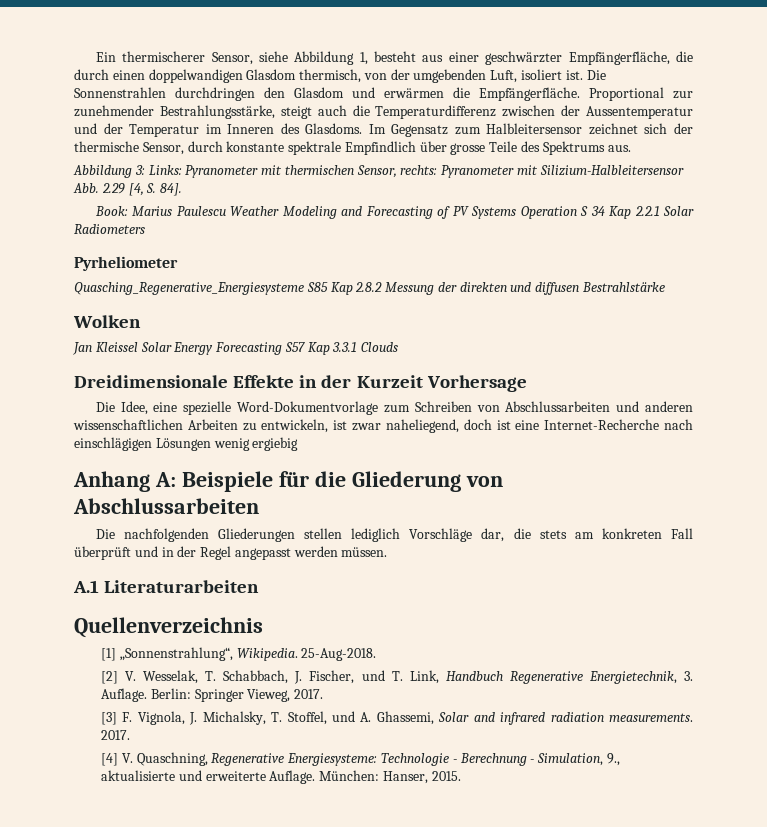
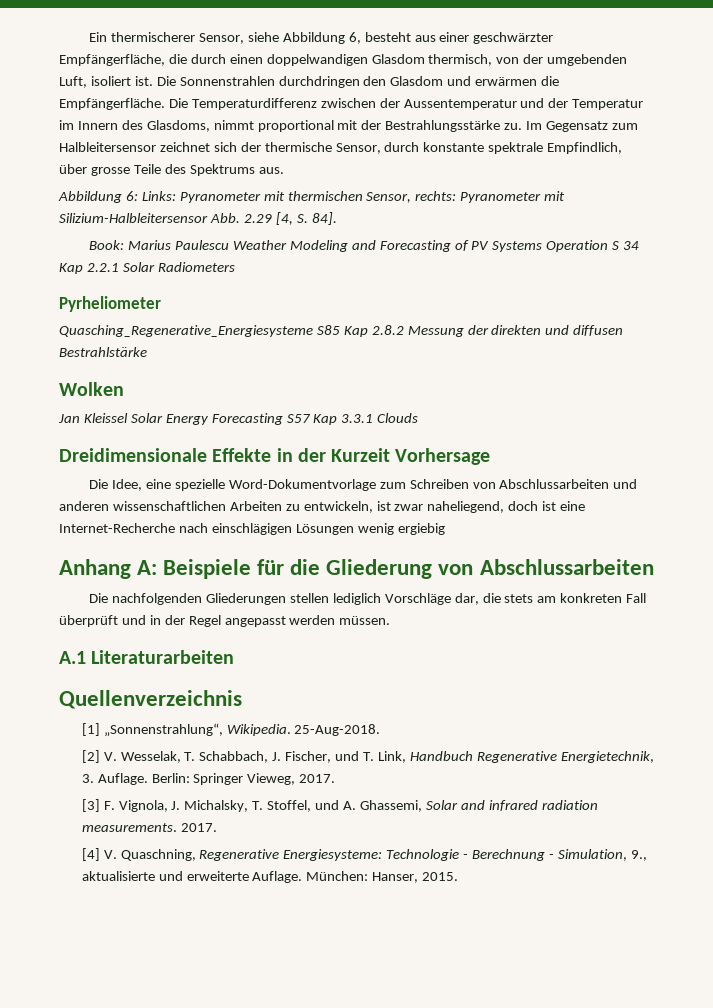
- Ein thermischerer Sensor, siehe Abbildung 1, besteht aus einer geschwärzter Empfängerfläche, die durch einen doppelwandigen Glasdom thermisch, von der umgebenden Luft, isoliert ist.
+ Ein thermischerer Sensor, siehe Abbildung 6, besteht aus einer geschwärzter Empfängerfläche, die durch einen doppelwandigen Glasdom thermisch, von der umgebenden Luft, isoliert ist.
- Proportional zur zunehmender Bestrahlungsstärke, steigt auch die Temperaturdifferenz zwischen der Aussentemperatur und der Temperatur im Inneren des Glasdoms.
+ Die Temperaturdifferenz zwischen der Aussentemperatur und der Temperatur im Innern des Glasdoms, nimmt proportional mit der Bestrahlungsstärke zu.
- Im Gegensatz zum Halbleitersensor zeichnet sich der thermische Sensor, durch konstante spektrale Empfindlich über grosse Teile des Spektrums aus.
+ Im Gegensatz zum Halbleitersensor zeichnet sich der thermische Sensor, durch konstante spektrale Empfindlich, über grosse Teile des Spektrums aus.
- Abbildung 3: Links: Pyranometer mit thermischen Sensor, rechts: Pyranometer mit Silizium-Halbleitersensor Abb. 2.29 [4, S. 84].
+ Abbildung 6: Links: Pyranometer mit thermischen Sensor, rechts: Pyranometer mit Silizium-Halbleitersensor Abb. 2.29 [4, S. 84].

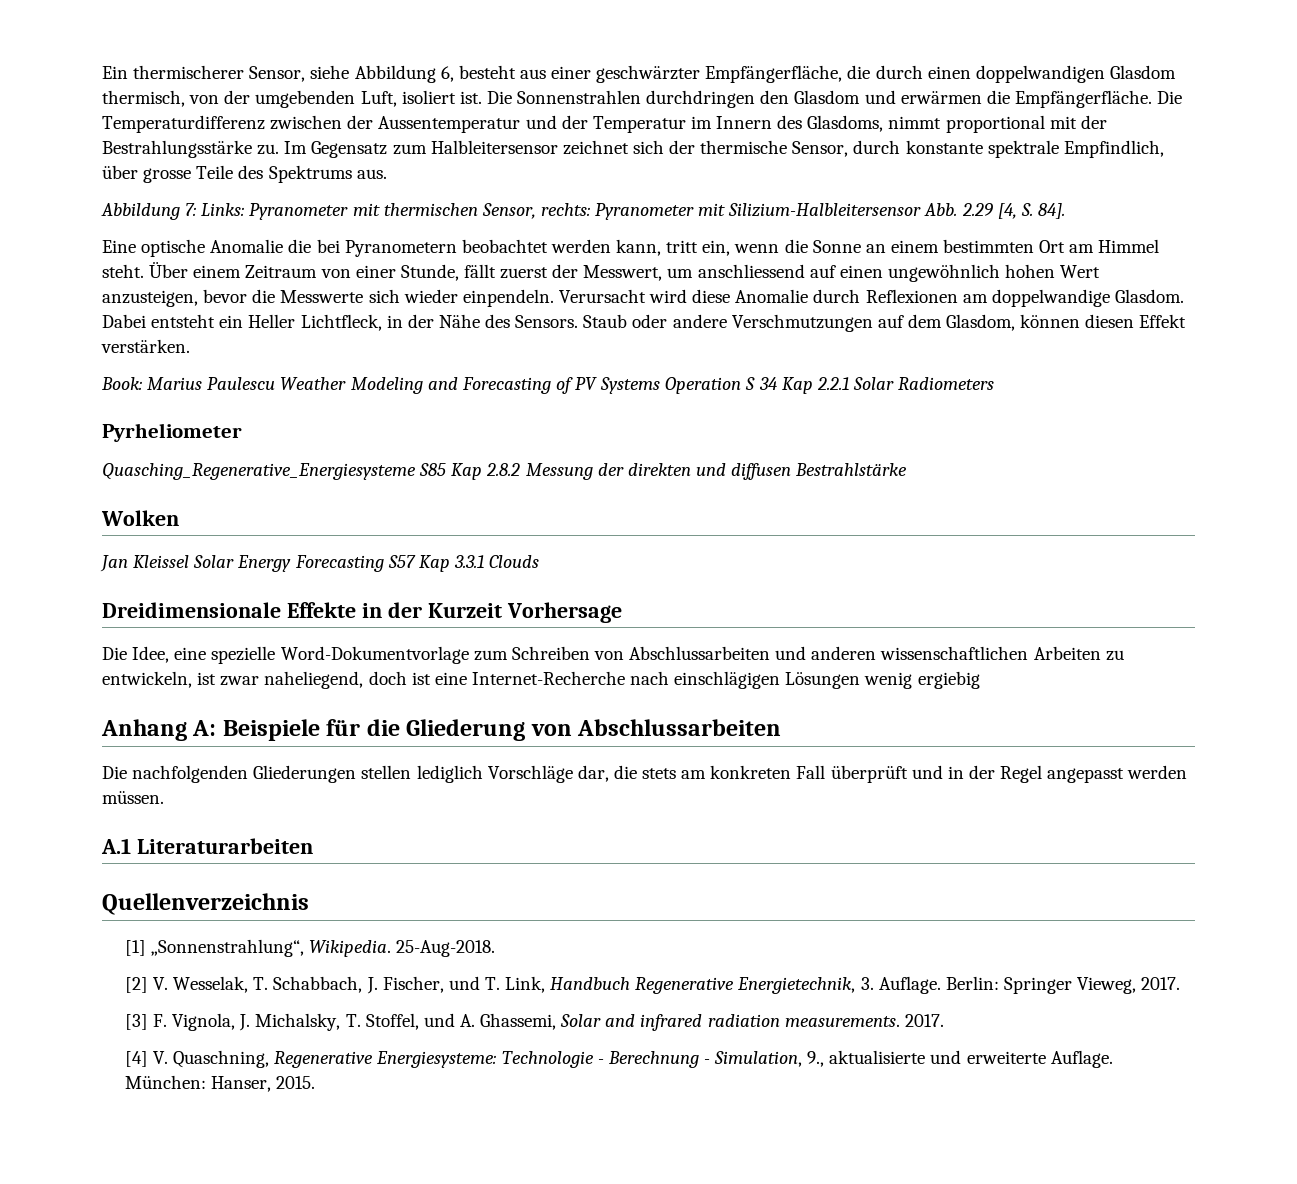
- Abbildung 6: Links: Pyranometer mit thermischen Sensor, rechts: Pyranometer mit Silizium-Halbleitersensor Abb. 2.29 [4, S. 84].
+ Abbildung 7: Links: Pyranometer mit thermischen Sensor, rechts: Pyranometer mit Silizium-Halbleitersensor Abb. 2.29 [4, S. 84].
+ Eine optische Anomalie die bei Pyranometern beobachtet werden kann, tritt ein, wenn die Sonne an einem bestimmten Ort am Himmel steht. Über einem Zeitraum von einer Stunde, fällt zuerst der Messwert, um anschliessend auf einen ungewöhnlich hohen Wert anzusteigen, bevor die Messwerte sich wieder einpendeln. Verursacht wird diese Anomalie durch Reflexionen am doppelwandige Glasdom. Dabei entsteht ein Heller Lichtfleck, in der Nähe des Sensors. Staub oder andere Verschmutzungen auf dem Glasdom, können diesen Effekt verstärken.

